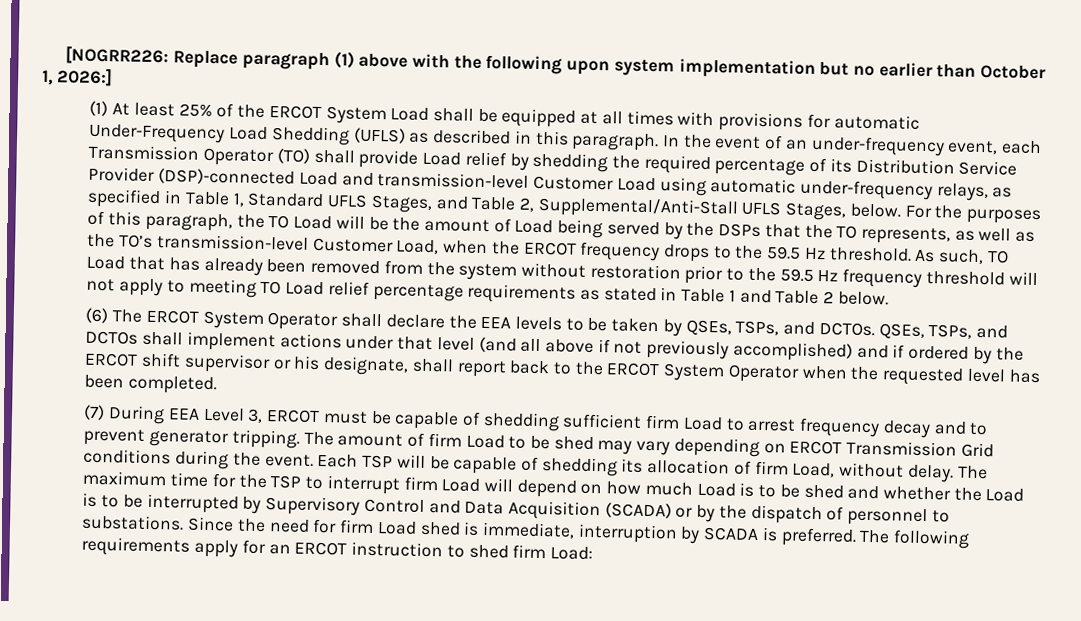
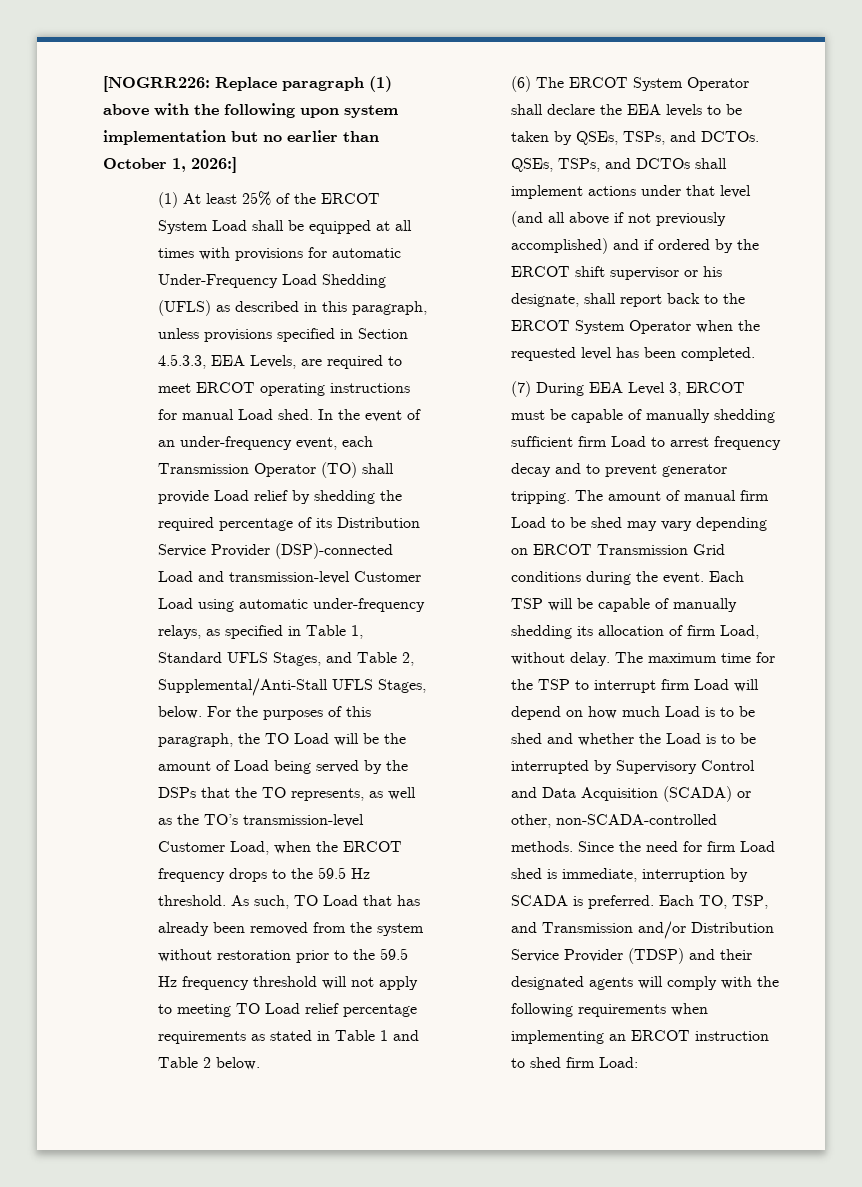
- (1) At least 25% of the ERCOT System Load shall be equipped at all times with provisions for automatic Under-Frequency Load Shedding (UFLS) as described in this paragraph.
+ (1) At least 25% of the ERCOT System Load shall be equipped at all times with provisions for automatic Under-Frequency Load Shedding (UFLS) as described in this paragraph, unless provisions specified in Section 4.5.3.3, EEA Levels, are required to meet ERCOT operating instructions for manual Load shed.
- (7) During EEA Level 3, ERCOT must be capable of shedding sufficient firm Load to arrest frequency decay and to prevent generator tripping.
+ (7) During EEA Level 3, ERCOT must be capable of manually shedding sufficient firm Load to arrest frequency decay and to prevent generator tripping.
- The amount of firm Load to be shed may vary depending on ERCOT Transmission Grid conditions during the event.
+ The amount of manual firm Load to be shed may vary depending on ERCOT Transmission Grid conditions during the event.
- Each TSP will be capable of shedding its allocation of firm Load, without delay.
+ Each TSP will be capable of manually shedding its allocation of firm Load, without delay.
- The maximum time for the TSP to interrupt firm Load will depend on how much Load is to be shed and whether the Load is to be interrupted by Supervisory Control and Data Acquisition (SCADA) or by the dispatch of personnel to substations.
+ The maximum time for the TSP to interrupt firm Load will depend on how much Load is to be shed and whether the Load is to be interrupted by Supervisory Control and Data Acquisition (SCADA) or other, non-SCADA-controlled methods.
- The following requirements apply for an ERCOT instruction to shed firm Load:
+ Each TO, TSP, and Transmission and/or Distribution Service Provider (TDSP) and their designated agents will comply with the following requirements when implementing an ERCOT instruction to shed firm Load:

